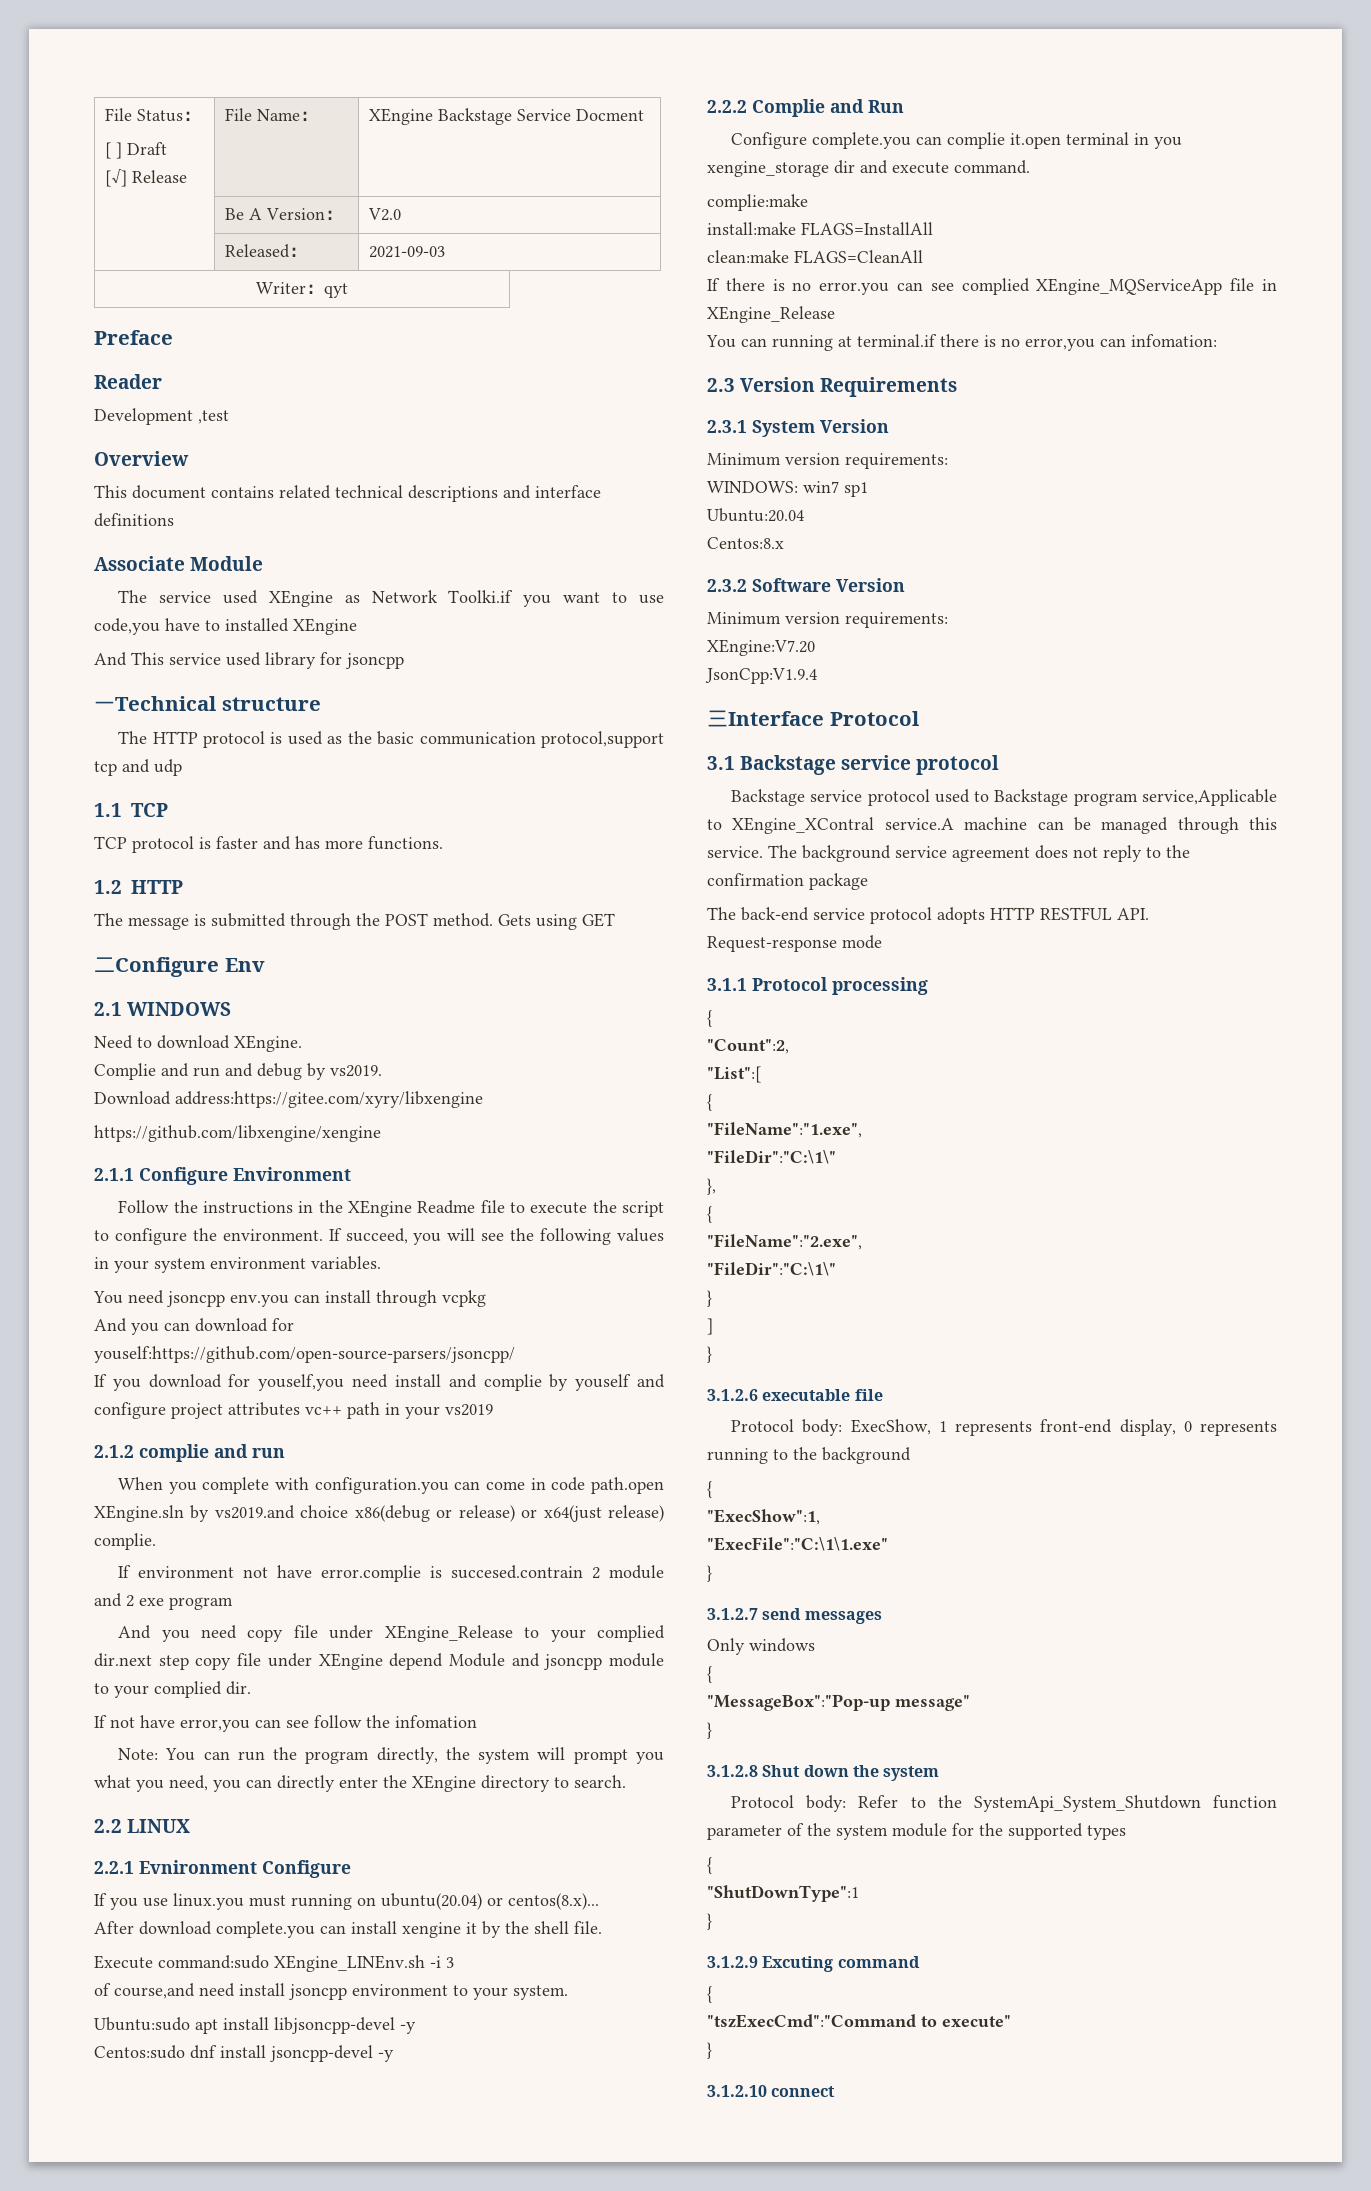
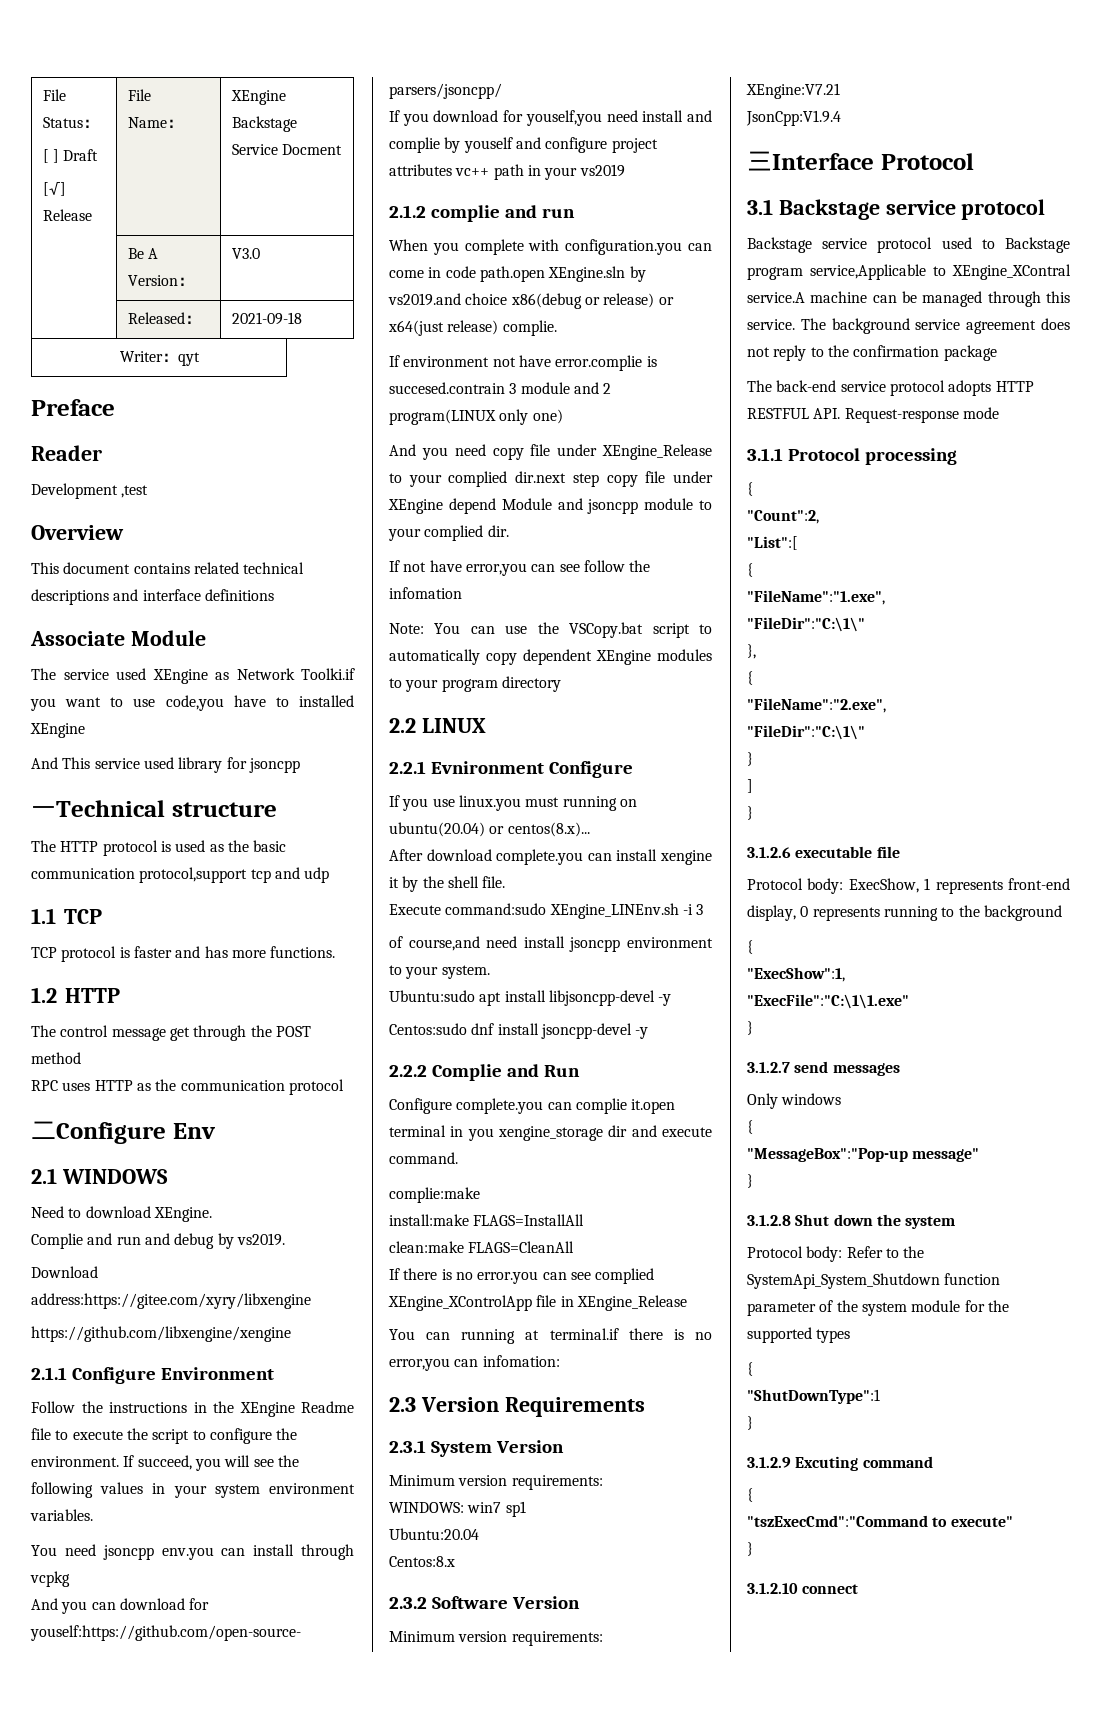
- | Be A Version： | V2.0
+ | Be A Version： | V3.0
- | Released： | 2021-09-03
+ | Released： | 2021-09-18
- The message is submitted through the POST method. Gets using GET
+ The control message get through the POST method
+ RPC uses HTTP as the communication protocol
- If environment not have error.complie is succesed.contrain 2 module and 2 exe program
+ If environment not have error.complie is succesed.contrain 3 module and 2 program(LINUX only one)
- Note: You can run the program directly, the system will prompt you what you need, you can directly enter the XEngine directory to search.
+ Note: You can use the VSCopy.bat script to automatically copy dependent XEngine modules to your program directory
- If there is no error.you can see complied XEngine_MQServiceApp file in XEngine_Release
+ If there is no error.you can see complied XEngine_XControlApp file in XEngine_Release
- XEngine:V7.20
+ XEngine:V7.21

